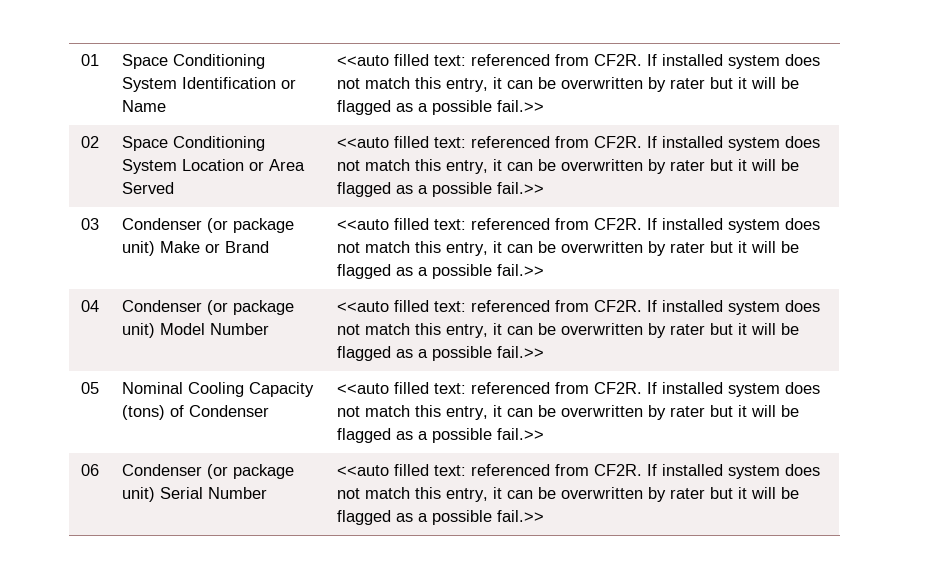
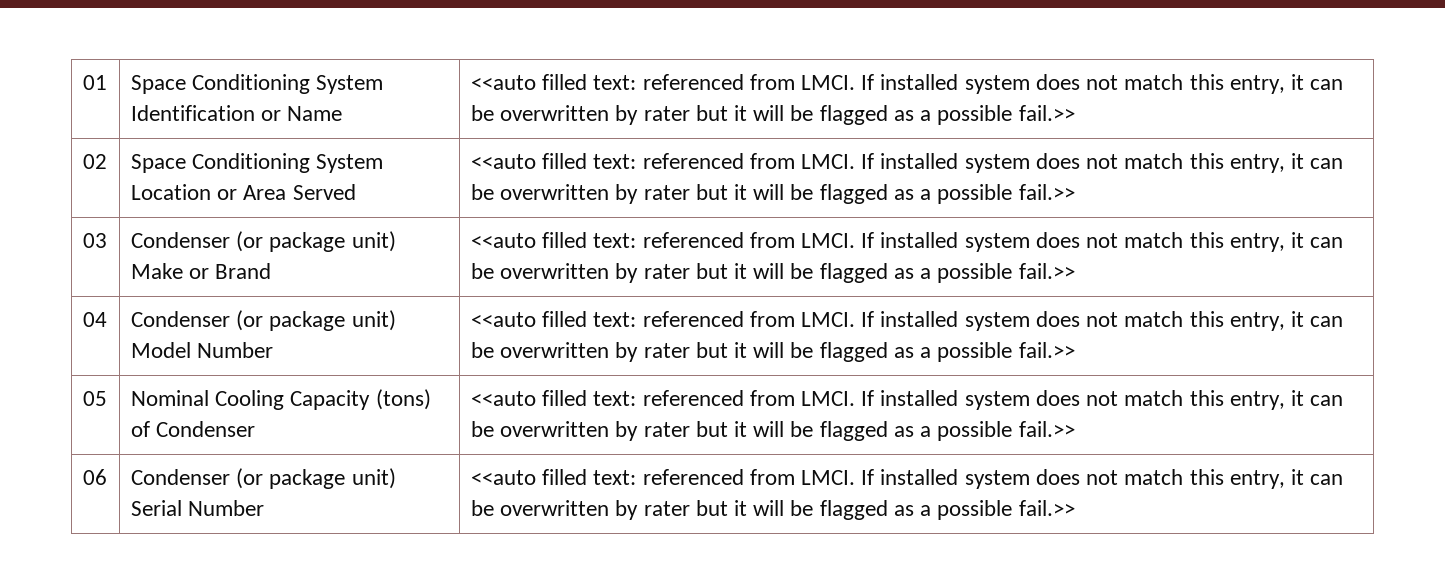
- 01 | Space Conditioning System Identification or Name | <<auto filled text: referenced from CF2R. If installed system does not match this entry, it can be overwritten by rater but it will be flagged as a possible fail.>>
+ 01 | Space Conditioning System Identification or Name | <<auto filled text: referenced from LMCI. If installed system does not match this entry, it can be overwritten by rater but it will be flagged as a possible fail.>>
- 02 | Space Conditioning System Location or Area Served | <<auto filled text: referenced from CF2R. If installed system does not match this entry, it can be overwritten by rater but it will be flagged as a possible fail.>>
+ 02 | Space Conditioning System Location or Area Served | <<auto filled text: referenced from LMCI. If installed system does not match this entry, it can be overwritten by rater but it will be flagged as a possible fail.>>
- 03 | Condenser (or package unit) Make or Brand | <<auto filled text: referenced from CF2R. If installed system does not match this entry, it can be overwritten by rater but it will be flagged as a possible fail.>>
+ 03 | Condenser (or package unit) Make or Brand | <<auto filled text: referenced from LMCI. If installed system does not match this entry, it can be overwritten by rater but it will be flagged as a possible fail.>>
- 04 | Condenser (or package unit) Model Number | <<auto filled text: referenced from CF2R. If installed system does not match this entry, it can be overwritten by rater but it will be flagged as a possible fail.>>
+ 04 | Condenser (or package unit) Model Number | <<auto filled text: referenced from LMCI. If installed system does not match this entry, it can be overwritten by rater but it will be flagged as a possible fail.>>
- 05 | Nominal Cooling Capacity (tons) of Condenser | <<auto filled text: referenced from CF2R. If installed system does not match this entry, it can be overwritten by rater but it will be flagged as a possible fail.>>
+ 05 | Nominal Cooling Capacity (tons) of Condenser | <<auto filled text: referenced from LMCI. If installed system does not match this entry, it can be overwritten by rater but it will be flagged as a possible fail.>>
- 06 | Condenser (or package unit) Serial Number | <<auto filled text: referenced from CF2R. If installed system does not match this entry, it can be overwritten by rater but it will be flagged as a possible fail.>>
+ 06 | Condenser (or package unit) Serial Number | <<auto filled text: referenced from LMCI. If installed system does not match this entry, it can be overwritten by rater but it will be flagged as a possible fail.>>

